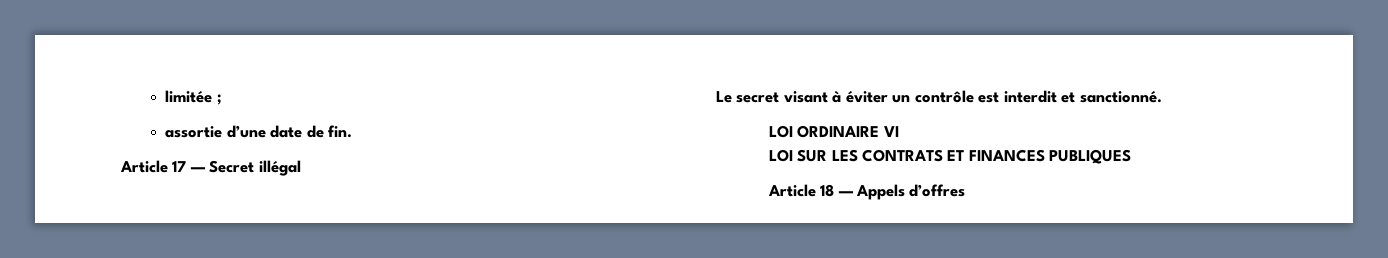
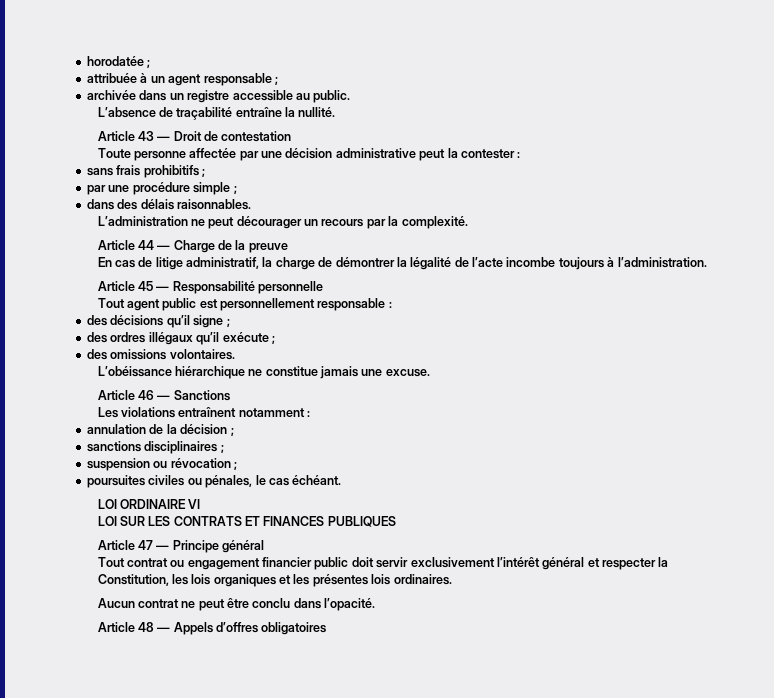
- limitée ;
- assortie d’une date de fin.
- Article 17 — Secret illégal
- Le secret visant à éviter un contrôle est interdit et sanctionné.
+ horodatée ;
+ attribuée à un agent responsable ;
+ archivée dans un registre accessible au public.
+ L’absence de traçabilité entraîne la nullité.
+ Article 43 — Droit de contestation
+ Toute personne affectée par une décision administrative peut la contester :
+ sans frais prohibitifs ;
+ par une procédure simple ;
+ dans des délais raisonnables.
+ L’administration ne peut décourager un recours par la complexité.
+ Article 44 — Charge de la preuve
+ En cas de litige administratif, la charge de démontrer la légalité de l’acte incombe toujours à l’administration.
+ Article 45 — Responsabilité personnelle
+ Tout agent public est personnellement responsable :
+ des décisions qu’il signe ;
+ des ordres illégaux qu’il exécute ;
+ des omissions volontaires.
+ L’obéissance hiérarchique ne constitue jamais une excuse.
+ Article 46 — Sanctions
+ Les violations entraînent notamment :
+ annulation de la décision ;
+ sanctions disciplinaires ;
+ suspension ou révocation ;
+ poursuites civiles ou pénales, le cas échéant.
- Article 18 — Appels d’offres
+ Article 47 — Principe général
+ Tout contrat ou engagement financier public doit servir exclusivement l’intérêt général et respecter la Constitution, les lois organiques et les présentes lois ordinaires.
+ Aucun contrat ne peut être conclu dans l’opacité.
+ Article 48 — Appels d’offres obligatoires

